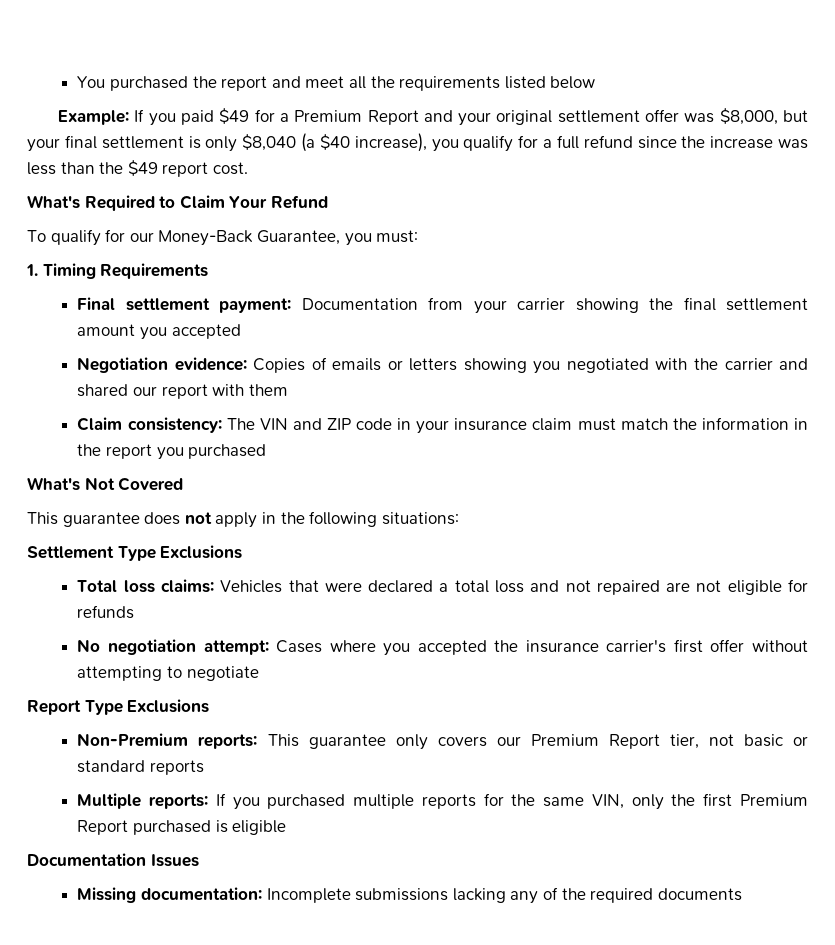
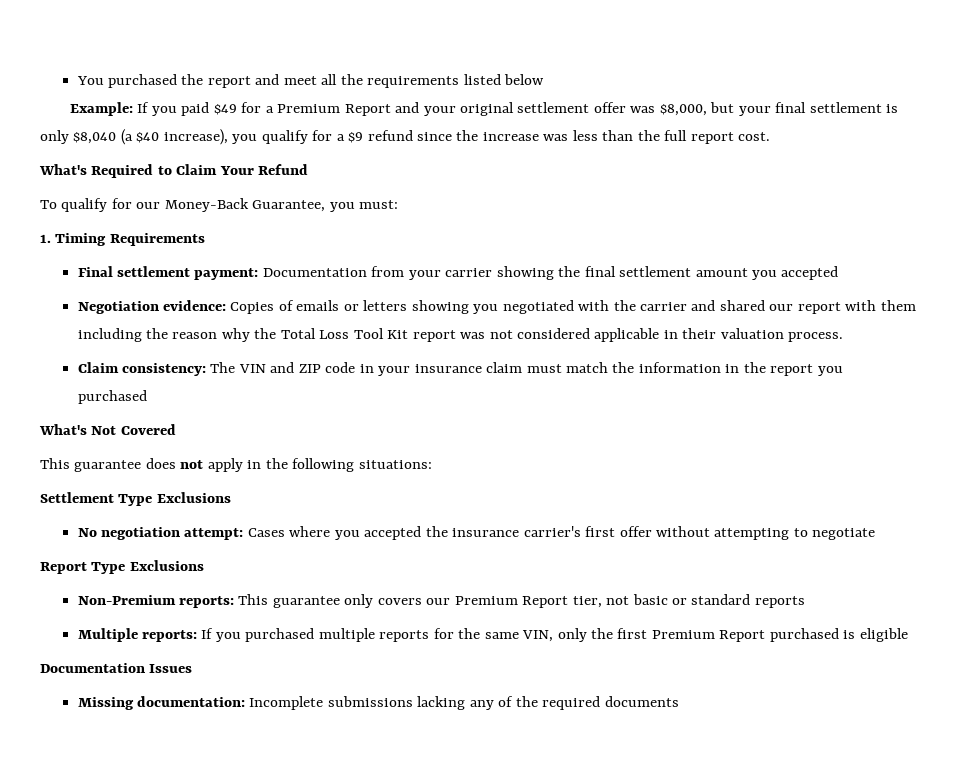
- Example: If you paid $49 for a Premium Report and your original settlement offer was $8,000, but your final settlement is only $8,040 (a $40 increase), you qualify for a full refund since the increase was less than the $49 report cost.
+ Example: If you paid $49 for a Premium Report and your original settlement offer was $8,000, but your final settlement is only $8,040 (a $40 increase), you qualify for a $9 refund since the increase was less than the full report cost.
- Negotiation evidence: Copies of emails or letters showing you negotiated with the carrier and shared our report with them
+ Negotiation evidence: Copies of emails or letters showing you negotiated with the carrier and shared our report with them including the reason why the Total Loss Tool Kit report was not considered applicable in their valuation process.
- Total loss claims: Vehicles that were declared a total loss and not repaired are not eligible for refunds

